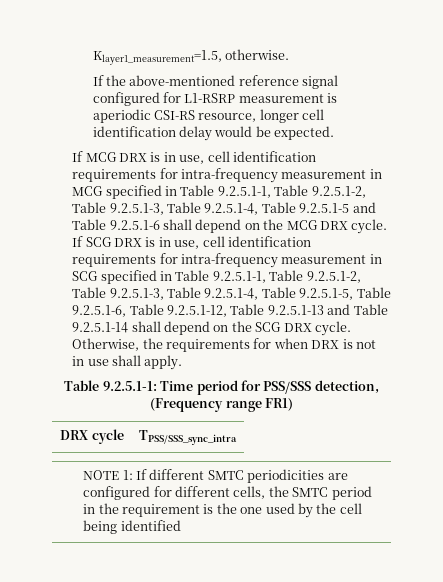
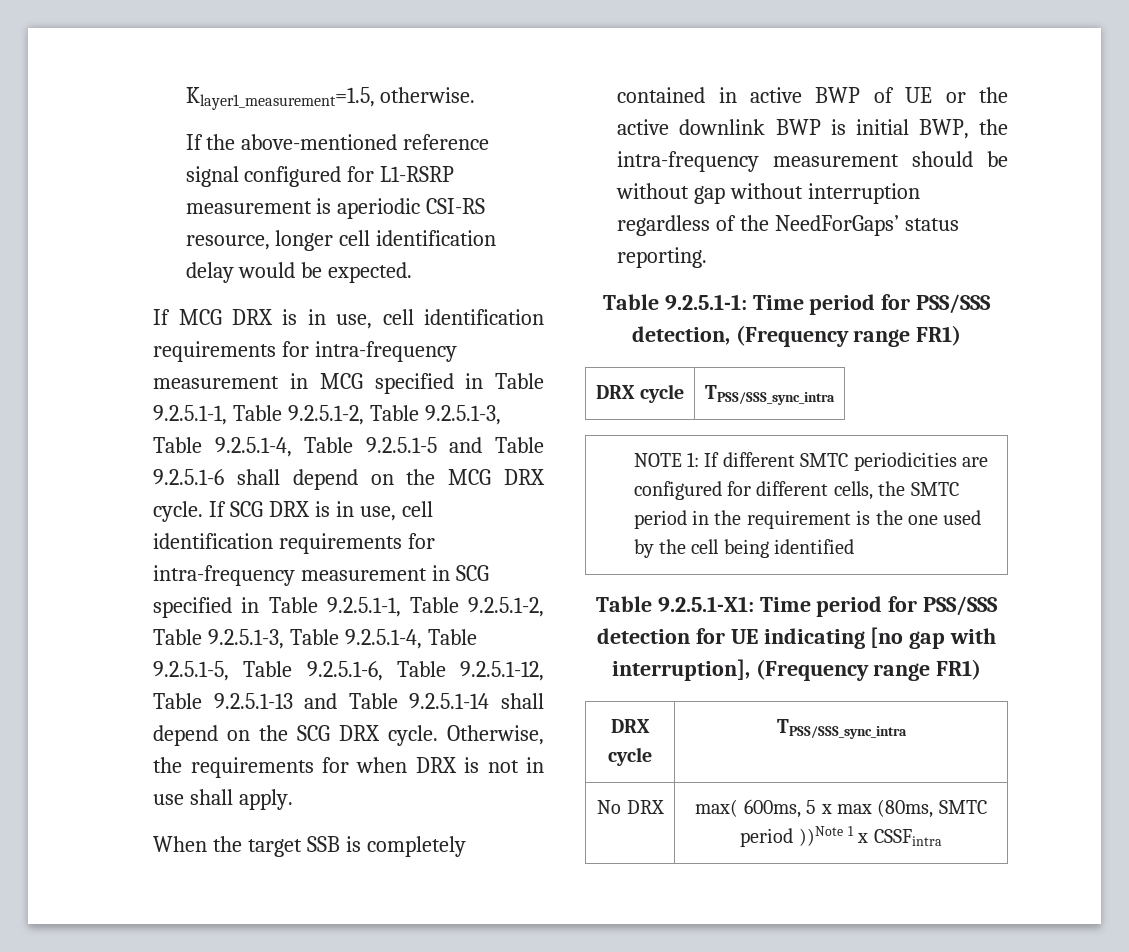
+ When the target SSB is completely contained in active BWP of UE or the active downlink BWP is initial BWP, the intra-frequency measurement should be without gap without interruption regardless of the NeedForGaps’ status reporting.
+ Table 9.2.5.1-X1: Time period for PSS/SSS detection for UE indicating [no gap with interruption], (Frequency range FR1)
+ DRX cycle | TPSS/SSS_sync_intra
+ No DRX | max( 600ms, 5 x max (80ms, SMTC period ))Note 1 x CSSFintra

